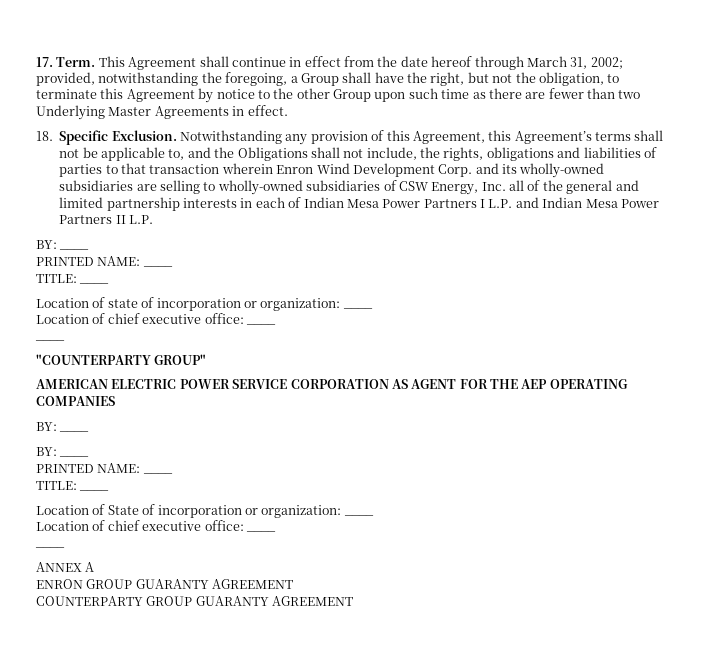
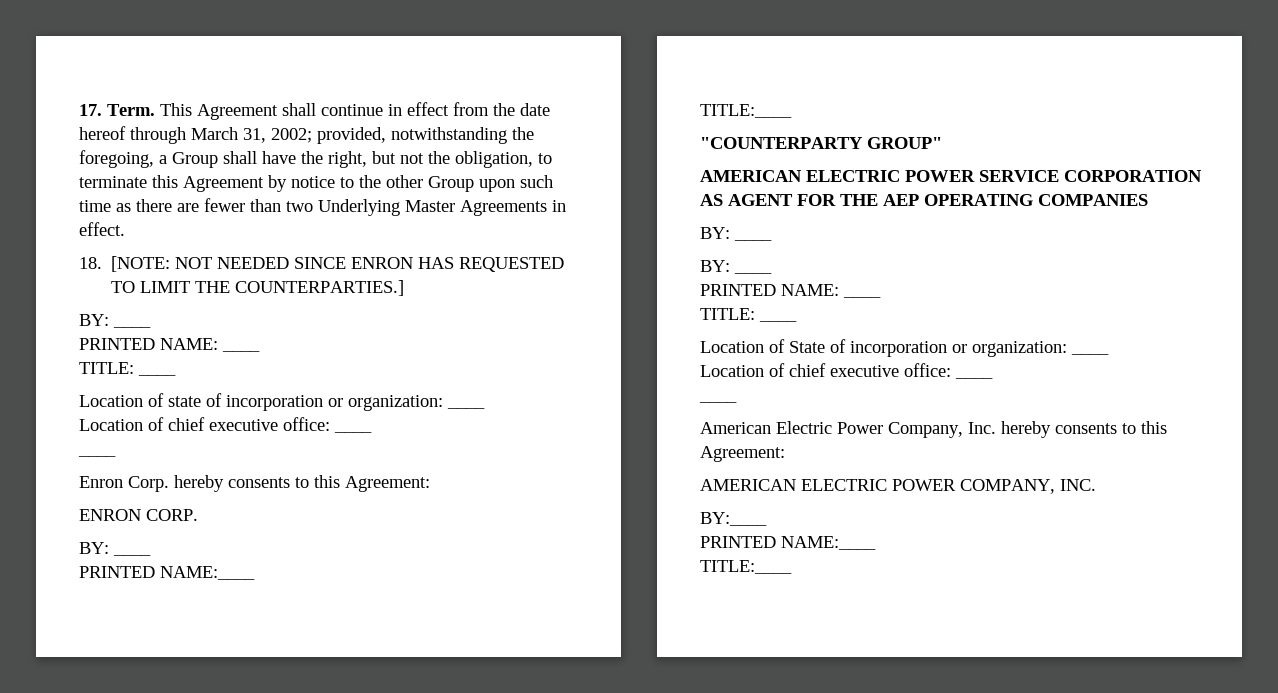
- 18. Specific Exclusion. Notwithstanding any provision of this Agreement, this Agreement’s terms shall not be applicable to, and the Obligations shall not include, the rights, obligations and liabilities of parties to that transaction wherein Enron Wind Development Corp. and its wholly-owned subsidiaries are selling to wholly-owned subsidiaries of CSW Energy, Inc. all of the general and limited partnership interests in each of Indian Mesa Power Partners I L.P. and Indian Mesa Power Partners II L.P.
+ 18. [NOTE: NOT NEEDED SINCE ENRON HAS REQUESTED TO LIMIT THE COUNTERPARTIES.]
+ Enron Corp. hereby consents to this Agreement:
+ ENRON CORP.
+ BY: ____
+ PRINTED NAME:____
+ TITLE:____
- ANNEX A
- ENRON GROUP GUARANTY AGREEMENT
- COUNTERPARTY GROUP GUARANTY AGREEMENT
+ American Electric Power Company, Inc. hereby consents to this Agreement:
+ AMERICAN ELECTRIC POWER COMPANY, INC.
+ BY:____
+ PRINTED NAME:____
+ TITLE:____

